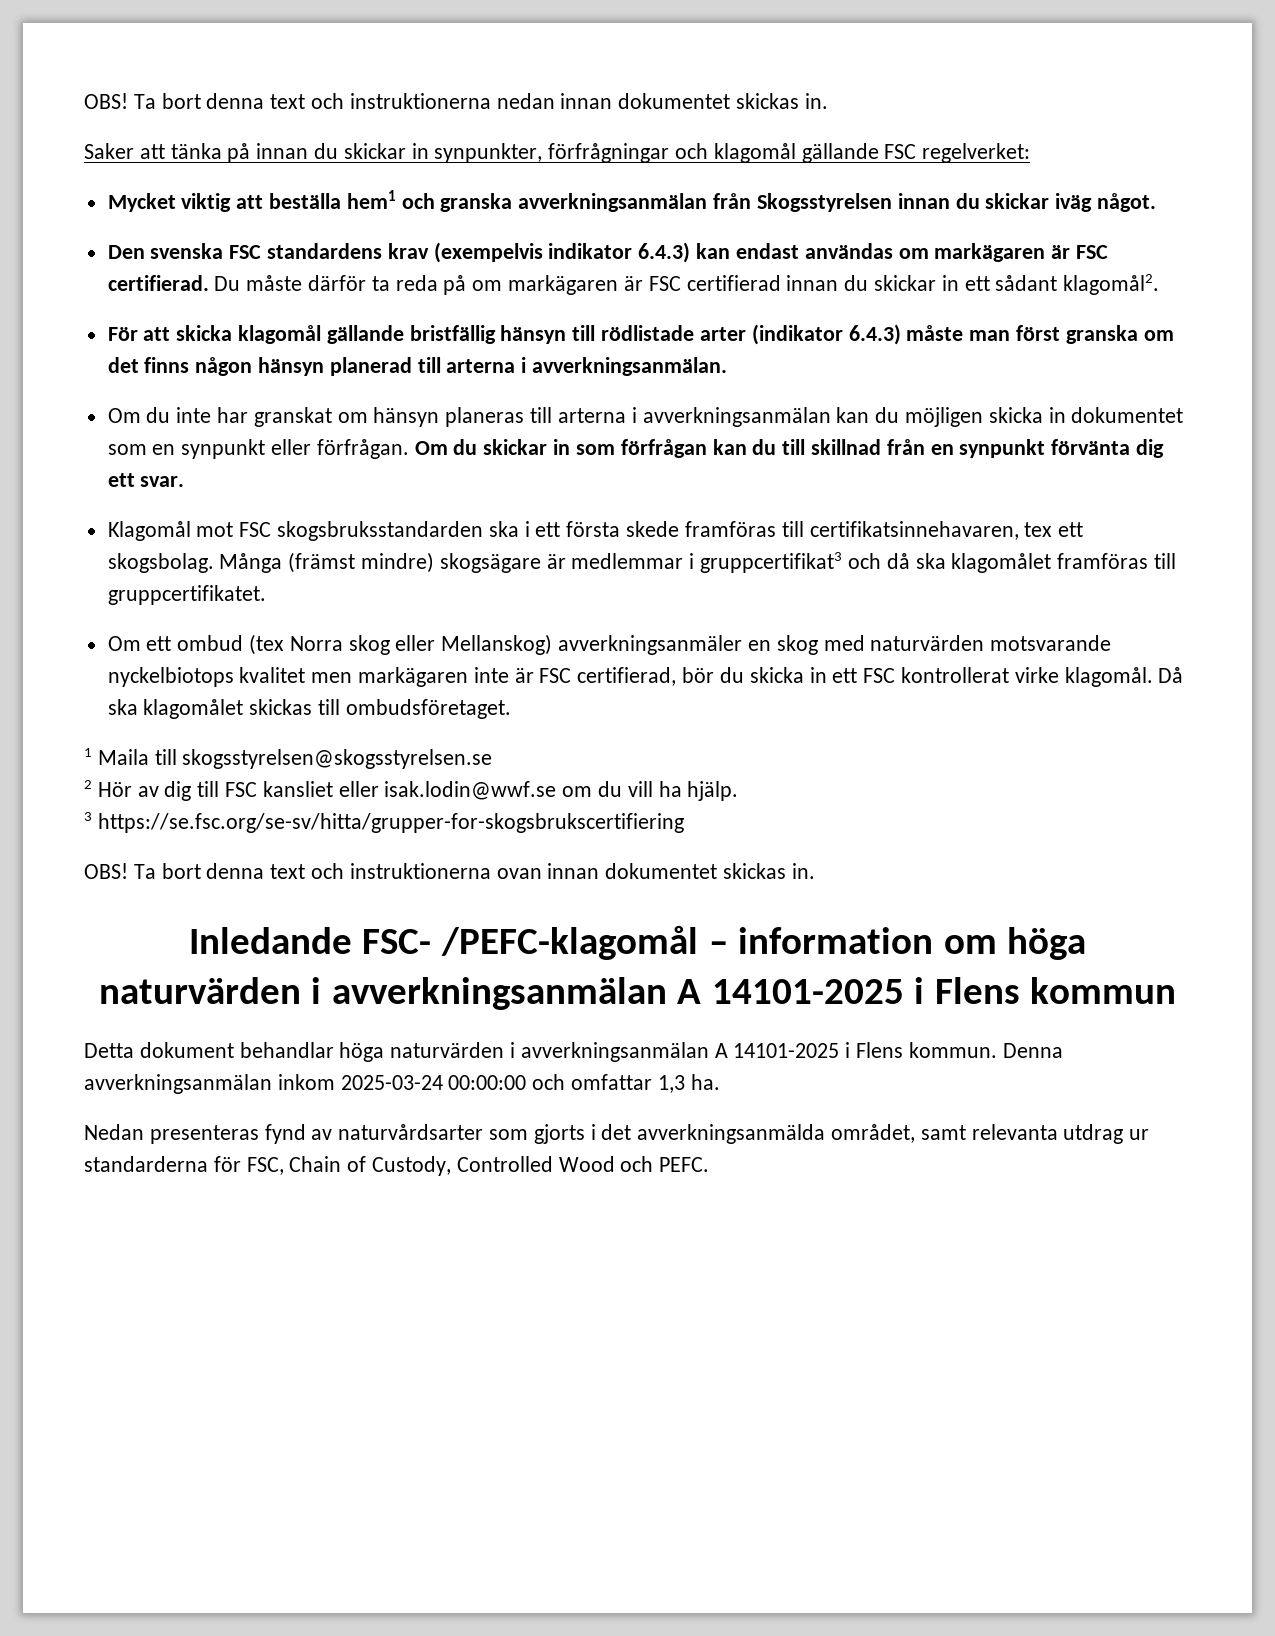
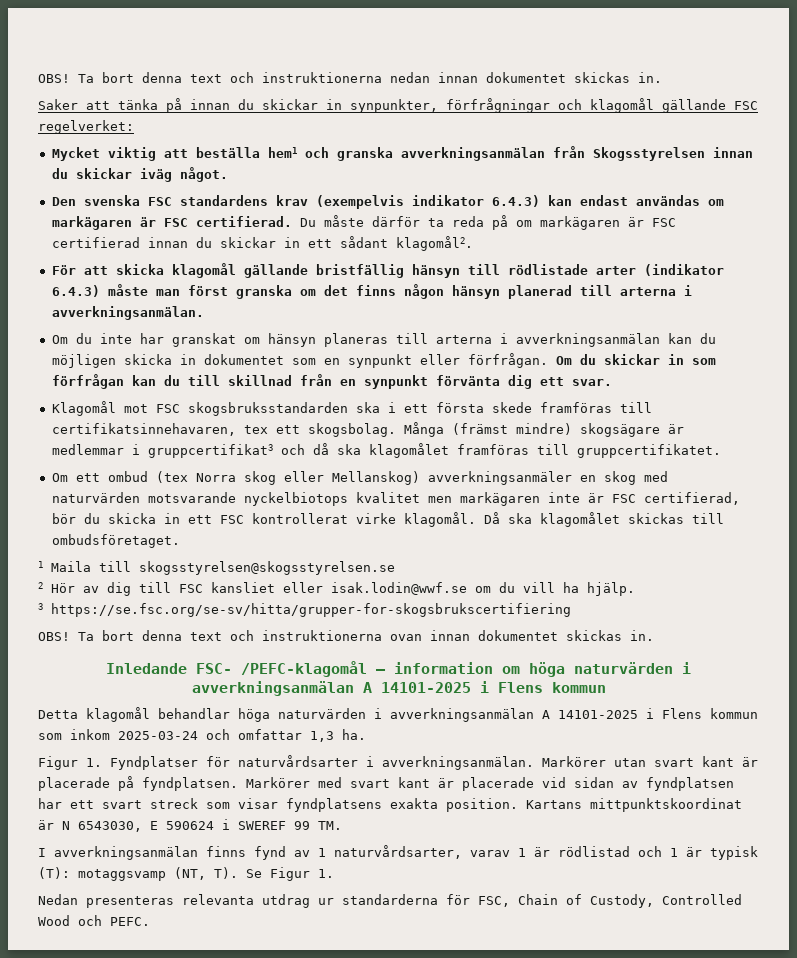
- Detta dokument behandlar höga naturvärden i avverkningsanmälan A 14101-2025 i Flens kommun. Denna avverkningsanmälan inkom 2025-03-24 00:00:00 och omfattar 1,3 ha.
+ Detta klagomål behandlar höga naturvärden i avverkningsanmälan A 14101-2025 i Flens kommun som inkom 2025-03-24 och omfattar 1,3 ha.
- Nedan presenteras fynd av naturvårdsarter som gjorts i det avverkningsanmälda området, samt relevanta utdrag ur standarderna för FSC, Chain of Custody, Controlled Wood och PEFC.
+ Figur 1. Fyndplatser för naturvårdsarter i avverkningsanmälan. Markörer utan svart kant är placerade på fyndplatsen. Markörer med svart kant är placerade vid sidan av fyndplatsen har ett svart streck som visar fyndplatsens exakta position. Kartans mittpunktskoordinat är N 6543030, E 590624 i SWEREF 99 TM.
+ I avverkningsanmälan finns fynd av 1 naturvårdsarter, varav 1 är rödlistad och 1 är typisk (T): motaggsvamp (NT, T). Se Figur 1.
+ Nedan presenteras relevanta utdrag ur standarderna för FSC, Chain of Custody, Controlled Wood och PEFC.

